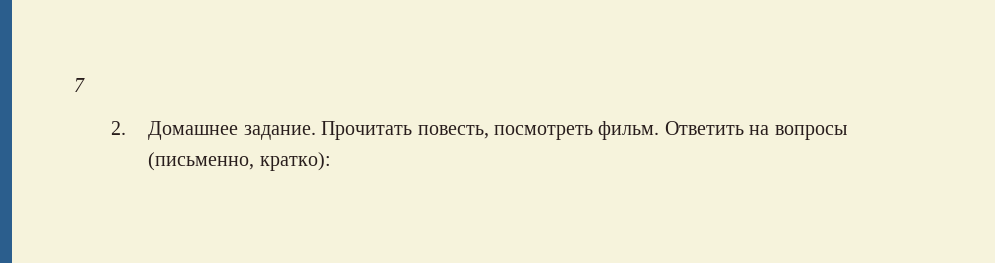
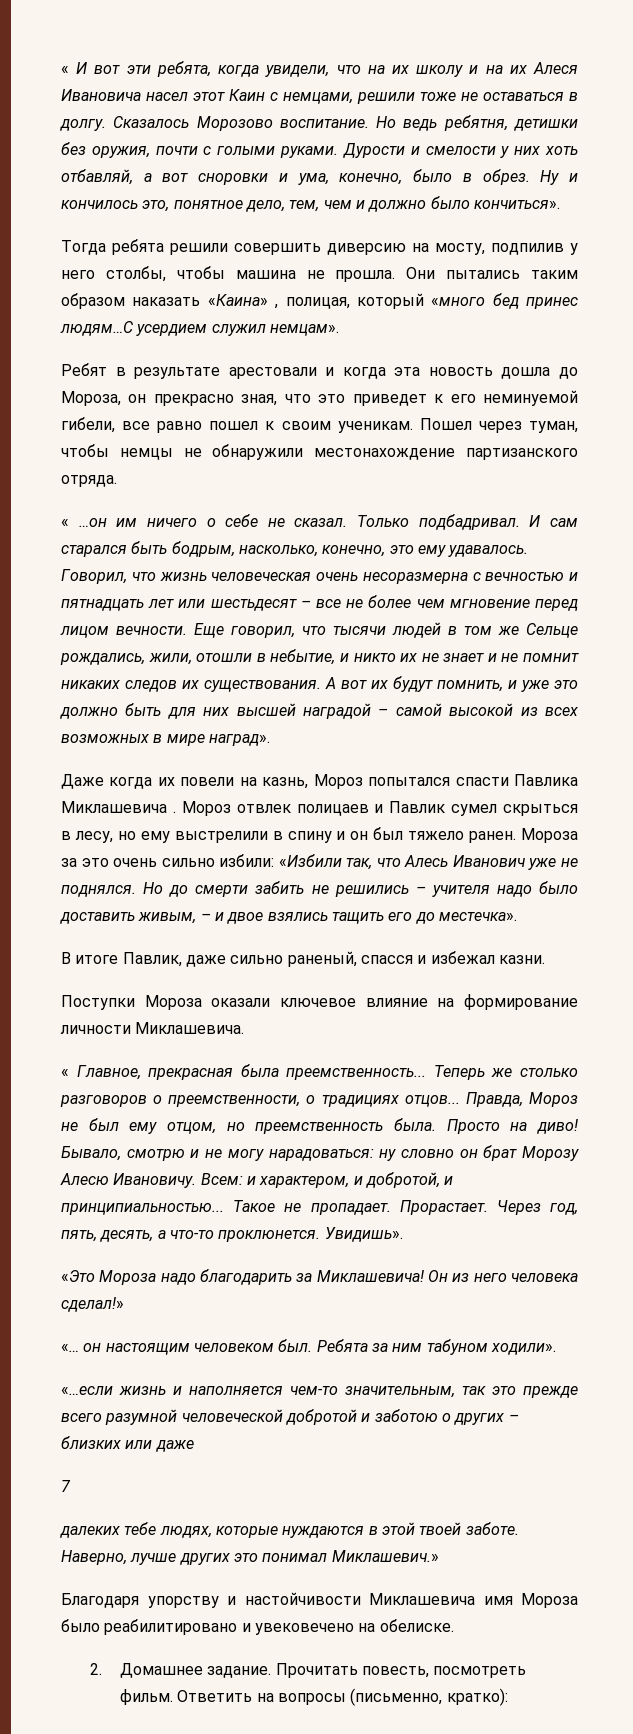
+ « И вот эти ребята, когда увидели, что на их школу и на их Алеся Ивановича насел этот Каин с немцами, решили тоже не оставаться в долгу. Сказалось Морозово воспитание. Но ведь ребятня, детишки без оружия, почти с голыми руками. Дурости и смелости у них хоть отбавляй, а вот сноровки и ума, конечно, было в обрез. Ну и кончилось это, понятное дело, тем, чем и должно было кончиться».
+ Тогда ребята решили совершить диверсию на мосту, подпилив у него столбы, чтобы машина не прошла. Они пытались таким образом наказать «Каина» , полицая, который «много бед принес людям…С усердием служил немцам».
+ Ребят в результате арестовали и когда эта новость дошла до Мороза, он прекрасно зная, что это приведет к его неминуемой гибели, все равно пошел к своим ученикам. Пошел через туман, чтобы немцы не обнаружили местонахождение партизанского отряда.
+ « …он им ничего о себе не сказал. Только подбадривал. И сам старался быть бодрым, насколько, конечно, это ему удавалось. Говорил, что жизнь человеческая очень несоразмерна с вечностью и пятнадцать лет или шестьдесят – все не более чем мгновение перед лицом вечности. Еще говорил, что тысячи людей в том же Сельце рождались, жили, отошли в небытие, и никто их не знает и не помнит никаких следов их существования. А вот их будут помнить, и уже это должно быть для них высшей наградой – самой высокой из всех возможных в мире наград».
+ Даже когда их повели на казнь, Мороз попытался спасти Павлика Миклашевича . Мороз отвлек полицаев и Павлик сумел скрыться в лесу, но ему выстрелили в спину и он был тяжело ранен. Мороза за это очень сильно избили: «Избили так, что Алесь Иванович уже не поднялся. Но до смерти забить не решились – учителя надо было доставить живым, – и двое взялись тащить его до местечка».
+ В итоге Павлик, даже сильно раненый, спасся и избежал казни.
+ Поступки Мороза оказали ключевое влияние на формирование личности Миклашевича.
+ « Главное, прекрасная была преемственность... Теперь же столько разговоров о преемственности, о традициях отцов... Правда, Мороз не был ему отцом, но преемственность была. Просто на диво! Бывало, смотрю и не могу нарадоваться: ну словно он брат Морозу Алесю Ивановичу. Всем: и характером, и добротой, и принципиальностью... Такое не пропадает. Прорастает. Через год, пять, десять, а что-то проклюнется. Увидишь».
+ «Это Мороза надо благодарить за Миклашевича! Он из него человека сделал!»
+ «… он настоящим человеком был. Ребята за ним табуном ходили».
+ «…если жизнь и наполняется чем-то значительным, так это прежде всего разумной человеческой добротой и заботою о других – близких или даже
  7
+ далеких тебе людях, которые нуждаются в этой твоей заботе. Наверно, лучше других это понимал Миклашевич.»
+ Благодаря упорству и настойчивости Миклашевича имя Мороза было реабилитировано и увековечено на обелиске.

